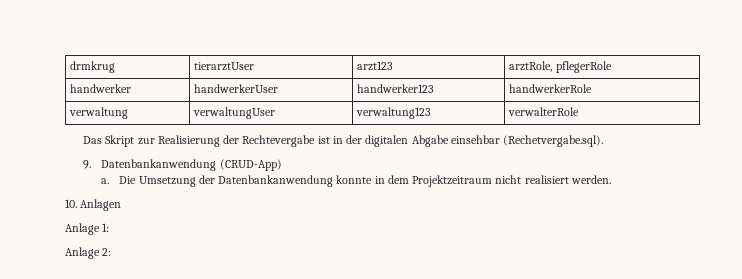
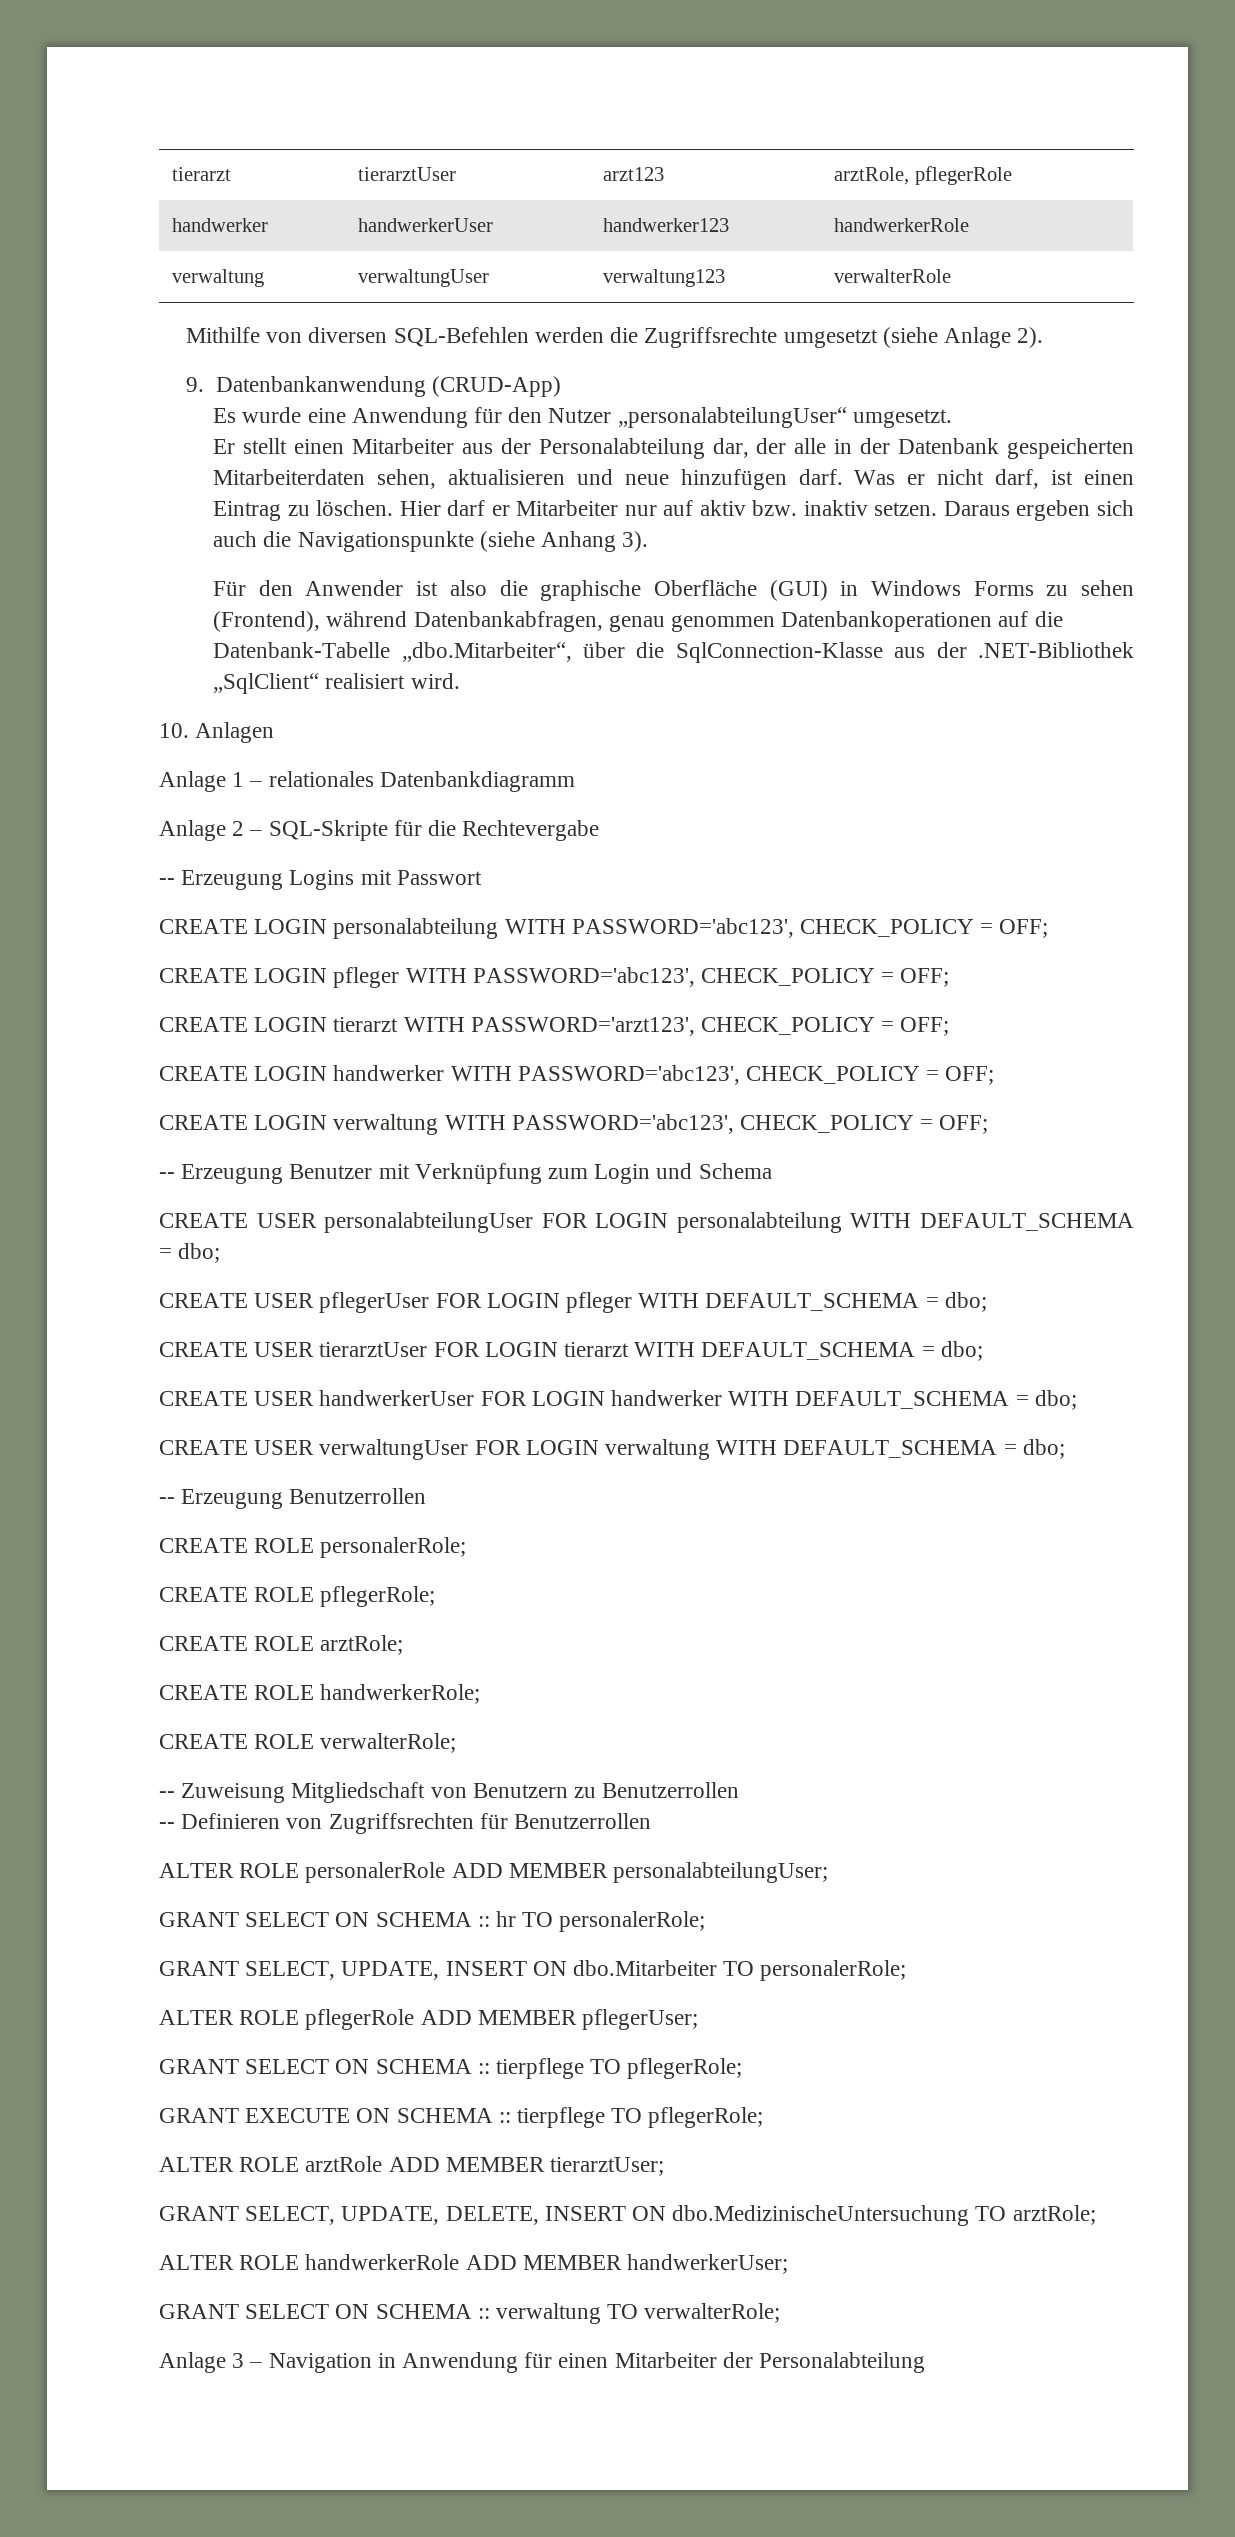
- drmkrug | tierarztUser | arzt123 | arztRole, pflegerRole
+ tierarzt | tierarztUser | arzt123 | arztRole, pflegerRole
- Das Skript zur Realisierung der Rechtevergabe ist in der digitalen Abgabe einsehbar (Rechetvergabe.sql).
+ Mithilfe von diversen SQL-Befehlen werden die Zugriffsrechte umgesetzt (siehe Anlage 2).
  9. Datenbankanwendung (CRUD-App)
- a. Die Umsetzung der Datenbankanwendung konnte in dem Projektzeitraum nicht realisiert werden.
+ Es wurde eine Anwendung für den Nutzer „personalabteilungUser“ umgesetzt.
+ Er stellt einen Mitarbeiter aus der Personalabteilung dar, der alle in der Datenbank gespeicherten Mitarbeiterdaten sehen, aktualisieren und neue hinzufügen darf. Was er nicht darf, ist einen Eintrag zu löschen. Hier darf er Mitarbeiter nur auf aktiv bzw. inaktiv setzen. Daraus ergeben sich auch die Navigationspunkte (siehe Anhang 3).
+ Für den Anwender ist also die graphische Oberfläche (GUI) in Windows Forms zu sehen (Frontend), während Datenbankabfragen, genau genommen Datenbankoperationen auf die Datenbank-Tabelle „dbo.Mitarbeiter“, über die SqlConnection-Klasse aus der .NET-Bibliothek „SqlClient“ realisiert wird.
  10. Anlagen
- Anlage 1:
- Anlage 2:
+ Anlage 1 – relationales Datenbankdiagramm
+ Anlage 2 – SQL-Skripte für die Rechtevergabe
+ -- Erzeugung Logins mit Passwort
+ CREATE LOGIN personalabteilung WITH PASSWORD='abc123', CHECK_POLICY = OFF;
+ CREATE LOGIN pfleger WITH PASSWORD='abc123', CHECK_POLICY = OFF;
+ CREATE LOGIN tierarzt WITH PASSWORD='arzt123', CHECK_POLICY = OFF;
+ CREATE LOGIN handwerker WITH PASSWORD='abc123', CHECK_POLICY = OFF;
+ CREATE LOGIN verwaltung WITH PASSWORD='abc123', CHECK_POLICY = OFF;
+ -- Erzeugung Benutzer mit Verknüpfung zum Login und Schema
+ CREATE USER personalabteilungUser FOR LOGIN personalabteilung WITH DEFAULT_SCHEMA = dbo;
+ CREATE USER pflegerUser FOR LOGIN pfleger WITH DEFAULT_SCHEMA = dbo;
+ CREATE USER tierarztUser FOR LOGIN tierarzt WITH DEFAULT_SCHEMA = dbo;
+ CREATE USER handwerkerUser FOR LOGIN handwerker WITH DEFAULT_SCHEMA = dbo;
+ CREATE USER verwaltungUser FOR LOGIN verwaltung WITH DEFAULT_SCHEMA = dbo;
+ -- Erzeugung Benutzerrollen
+ CREATE ROLE personalerRole;
+ CREATE ROLE pflegerRole;
+ CREATE ROLE arztRole;
+ CREATE ROLE handwerkerRole;
+ CREATE ROLE verwalterRole;
+ -- Zuweisung Mitgliedschaft von Benutzern zu Benutzerrollen
+ -- Definieren von Zugriffsrechten für Benutzerrollen
+ ALTER ROLE personalerRole ADD MEMBER personalabteilungUser;
+ GRANT SELECT ON SCHEMA :: hr TO personalerRole;
+ GRANT SELECT, UPDATE, INSERT ON dbo.Mitarbeiter TO personalerRole;
+ ALTER ROLE pflegerRole ADD MEMBER pflegerUser;
+ GRANT SELECT ON SCHEMA :: tierpflege TO pflegerRole;
+ GRANT EXECUTE ON SCHEMA :: tierpflege TO pflegerRole;
+ ALTER ROLE arztRole ADD MEMBER tierarztUser;
+ GRANT SELECT, UPDATE, DELETE, INSERT ON dbo.MedizinischeUntersuchung TO arztRole;
+ ALTER ROLE handwerkerRole ADD MEMBER handwerkerUser;
+ GRANT SELECT ON SCHEMA :: verwaltung TO verwalterRole;
+ Anlage 3 – Navigation in Anwendung für einen Mitarbeiter der Personalabteilung

